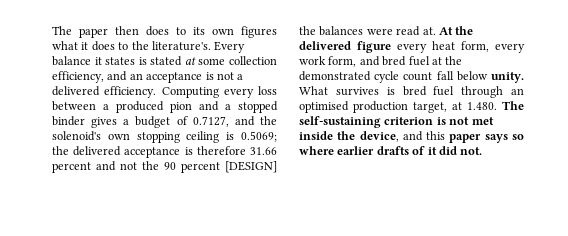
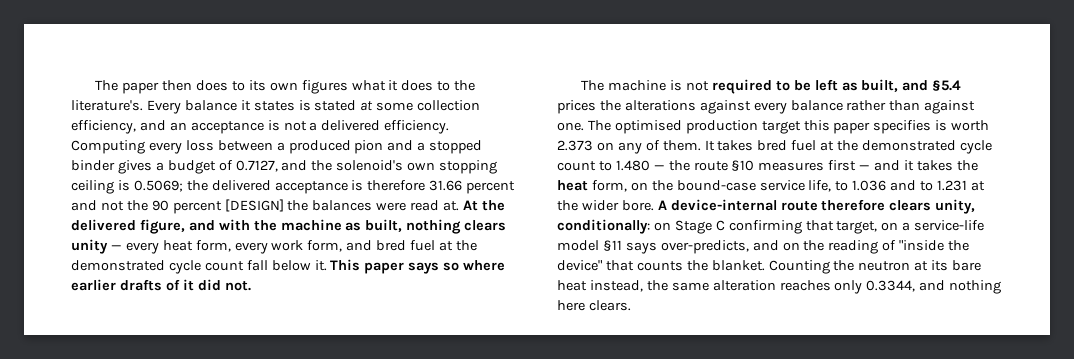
- At the delivered figure every heat form, every work form, and bred fuel at the demonstrated cycle count fall below unity. What survives is bred fuel through an optimised production target, at 1.480. The self-sustaining criterion is not met inside the device, and this paper says so where earlier drafts of it did not.
+ At the delivered figure, and with the machine as built, nothing clears unity — every heat form, every work form, and bred fuel at the demonstrated cycle count fall below it. This paper says so where earlier drafts of it did not.
+ The machine is not required to be left as built, and §5.4 prices the alterations against every balance rather than against one. The optimised production target this paper specifies is worth 2.373 on any of them. It takes bred fuel at the demonstrated cycle count to 1.480 — the route §10 measures first — and it takes the heat form, on the bound-case service life, to 1.036 and to 1.231 at the wider bore. A device-internal route therefore clears unity, conditionally: on Stage C confirming that target, on a service-life model §11 says over-predicts, and on the reading of "inside the device" that counts the blanket. Counting the neutron at its bare heat instead, the same alteration reaches only 0.3344, and nothing here clears.

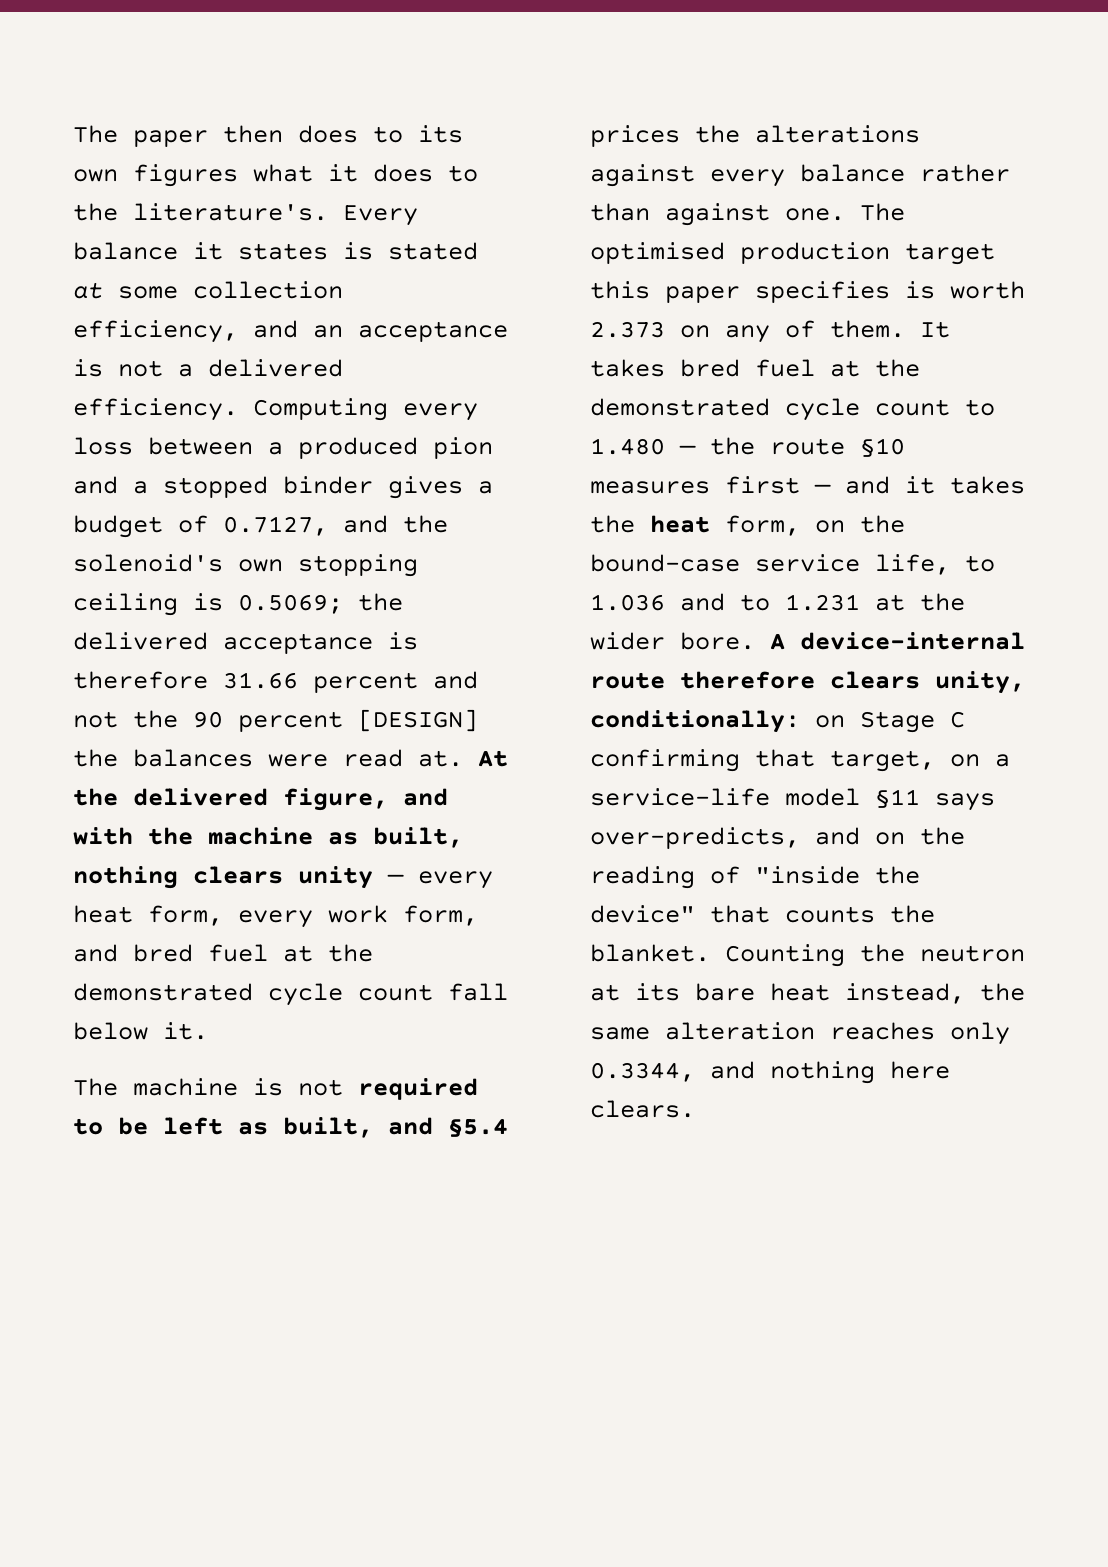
- This paper says so where earlier drafts of it did not.

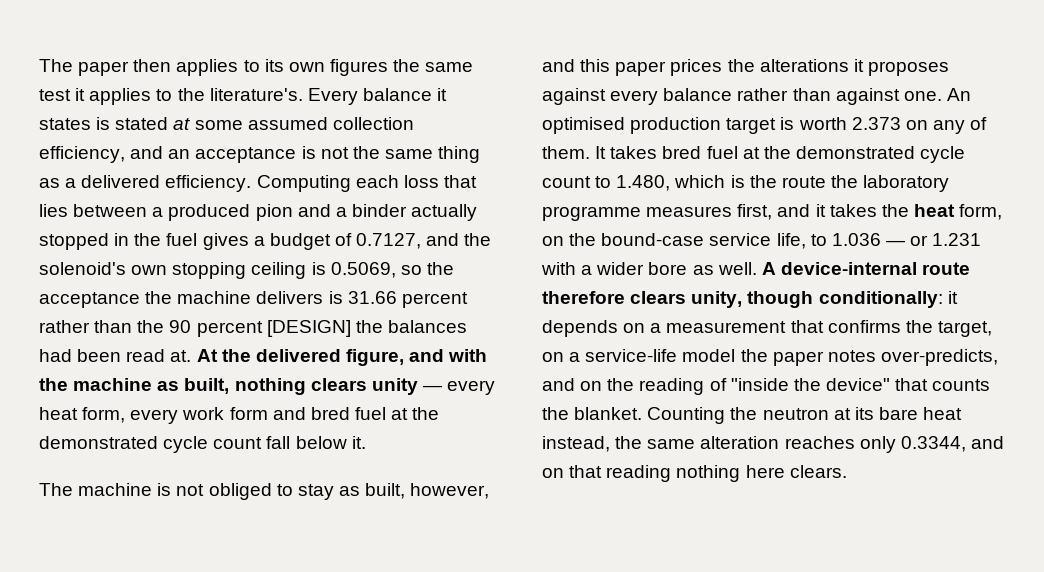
- The paper then does to its own figures what it does to the literature's.
+ The paper then applies to its own figures the same test it applies to the literature's.
- Every balance it states is stated at some collection efficiency, and an acceptance is not a delivered efficiency. Computing every loss between a produced pion and a stopped binder gives a budget of 0.7127, and the solenoid's own stopping ceiling is 0.5069; the delivered acceptance is therefore 31.66 percent and not the 90 percent [DESIGN] the balances were read at.
+ Every balance it states is stated at some assumed collection efficiency, and an acceptance is not the same thing as a delivered efficiency. Computing each loss that lies between a produced pion and a binder actually stopped in the fuel gives a budget of 0.7127, and the solenoid's own stopping ceiling is 0.5069, so the acceptance the machine delivers is 31.66 percent rather than the 90 percent [DESIGN] the balances had been read at.
- At the delivered figure, and with the machine as built, nothing clears unity — every heat form, every work form, and bred fuel at the demonstrated cycle count fall below it.
+ At the delivered figure, and with the machine as built, nothing clears unity — every heat form, every work form and bred fuel at the demonstrated cycle count fall below it.
- The machine is not required to be left as built, and §5.4 prices the alterations against every balance rather than against one.
+ The machine is not obliged to stay as built, however, and this paper prices the alterations it proposes against every balance rather than against one.
- The optimised production target this paper specifies is worth 2.373 on any of them.
+ An optimised production target is worth 2.373 on any of them.
- It takes bred fuel at the demonstrated cycle count to 1.480 — the route §10 measures first — and it takes the heat form, on the bound-case service life, to 1.036 and to 1.231 at the wider bore.
+ It takes bred fuel at the demonstrated cycle count to 1.480, which is the route the laboratory programme measures first, and it takes the heat form, on the bound-case service life, to 1.036 — or 1.231 with a wider bore as well.
- A device-internal route therefore clears unity, conditionally: on Stage C confirming that target, on a service-life model §11 says over-predicts, and on the reading of "inside the device" that counts the blanket.
+ A device-internal route therefore clears unity, though conditionally: it depends on a measurement that confirms the target, on a service-life model the paper notes over-predicts, and on the reading of "inside the device" that counts the blanket.
- Counting the neutron at its bare heat instead, the same alteration reaches only 0.3344, and nothing here clears.
+ Counting the neutron at its bare heat instead, the same alteration reaches only 0.3344, and on that reading nothing here clears.

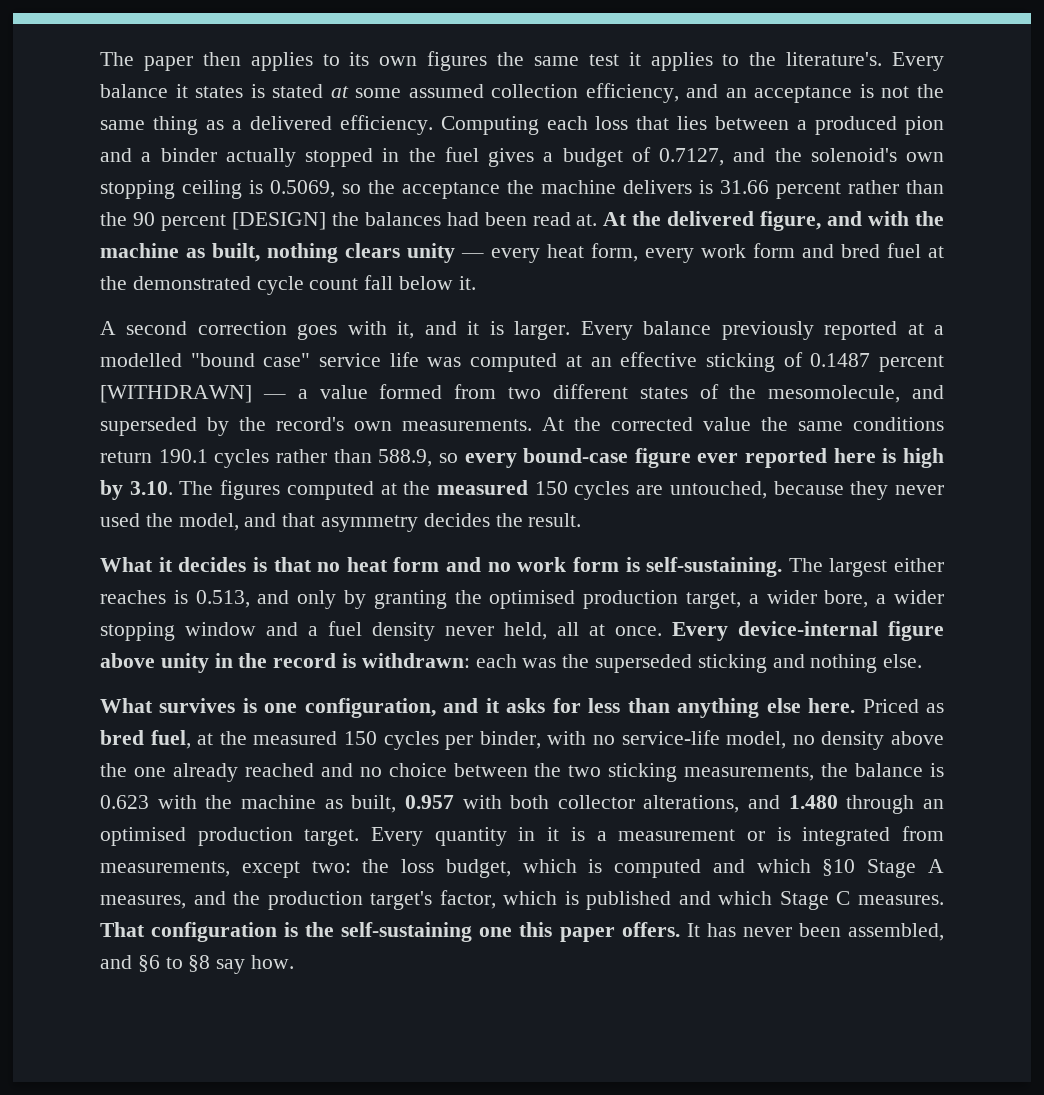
- The machine is not obliged to stay as built, however, and this paper prices the alterations it proposes against every balance rather than against one. An optimised production target is worth 2.373 on any of them. It takes bred fuel at the demonstrated cycle count to 1.480, which is the route the laboratory programme measures first, and it takes the heat form, on the bound-case service life, to 1.036 — or 1.231 with a wider bore as well. A device-internal route therefore clears unity, though conditionally: it depends on a measurement that confirms the target, on a service-life model the paper notes over-predicts, and on the reading of "inside the device" that counts the blanket. Counting the neutron at its bare heat instead, the same alteration reaches only 0.3344, and on that reading nothing here clears.
+ A second correction goes with it, and it is larger. Every balance previously reported at a modelled "bound case" service life was computed at an effective sticking of 0.1487 percent [WITHDRAWN] — a value formed from two different states of the mesomolecule, and superseded by the record's own measurements. At the corrected value the same conditions return 190.1 cycles rather than 588.9, so every bound-case figure ever reported here is high by 3.10. The figures computed at the measured 150 cycles are untouched, because they never used the model, and that asymmetry decides the result.
+ What it decides is that no heat form and no work form is self-sustaining. The largest either reaches is 0.513, and only by granting the optimised production target, a wider bore, a wider stopping window and a fuel density never held, all at once. Every device-internal figure above unity in the record is withdrawn: each was the superseded sticking and nothing else.
+ What survives is one configuration, and it asks for less than anything else here. Priced as bred fuel, at the measured 150 cycles per binder, with no service-life model, no density above the one already reached and no choice between the two sticking measurements, the balance is 0.623 with the machine as built, 0.957 with both collector alterations, and 1.480 through an optimised production target. Every quantity in it is a measurement or is integrated from measurements, except two: the loss budget, which is computed and which §10 Stage A measures, and the production target's factor, which is published and which Stage C measures. That configuration is the self-sustaining one this paper offers. It has never been assembled, and §6 to §8 say how.

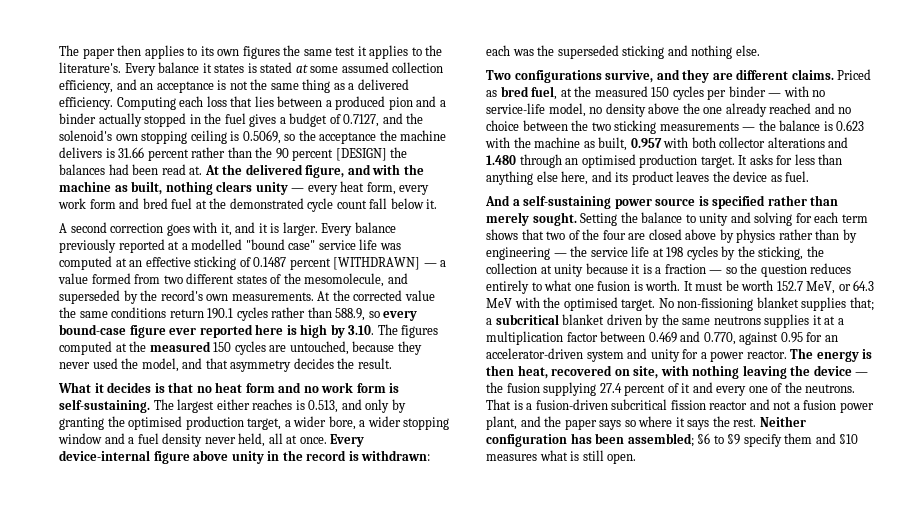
- What survives is one configuration, and it asks for less than anything else here.
+ Two configurations survive, and they are different claims.
- Priced as bred fuel, at the measured 150 cycles per binder, with no service-life model, no density above the one already reached and no choice between the two sticking measurements, the balance is 0.623 with the machine as built, 0.957 with both collector alterations, and 1.480 through an optimised production target.
+ Priced as bred fuel, at the measured 150 cycles per binder — with no service-life model, no density above the one already reached and no choice between the two sticking measurements — the balance is 0.623 with the machine as built, 0.957 with both collector alterations and 1.480 through an optimised production target.
- Every quantity in it is a measurement or is integrated from measurements, except two: the loss budget, which is computed and which §10 Stage A measures, and the production target's factor, which is published and which Stage C measures. That configuration is the self-sustaining one this paper offers. It has never been assembled, and §6 to §8 say how.
+ It asks for less than anything else here, and its product leaves the device as fuel.
+ And a self-sustaining power source is specified rather than merely sought. Setting the balance to unity and solving for each term shows that two of the four are closed above by physics rather than by engineering — the service life at 198 cycles by the sticking, the collection at unity because it is a fraction — so the question reduces entirely to what one fusion is worth. It must be worth 152.7 MeV, or 64.3 MeV with the optimised target. No non-fissioning blanket supplies that; a subcritical blanket driven by the same neutrons supplies it at a multiplication factor between 0.469 and 0.770, against 0.95 for an accelerator-driven system and unity for a power reactor. The energy is then heat, recovered on site, with nothing leaving the device — the fusion supplying 27.4 percent of it and every one of the neutrons. That is a fusion-driven subcritical fission reactor and not a fusion power plant, and the paper says so where it says the rest. Neither configuration has been assembled; §6 to §9 specify them and §10 measures what is still open.

